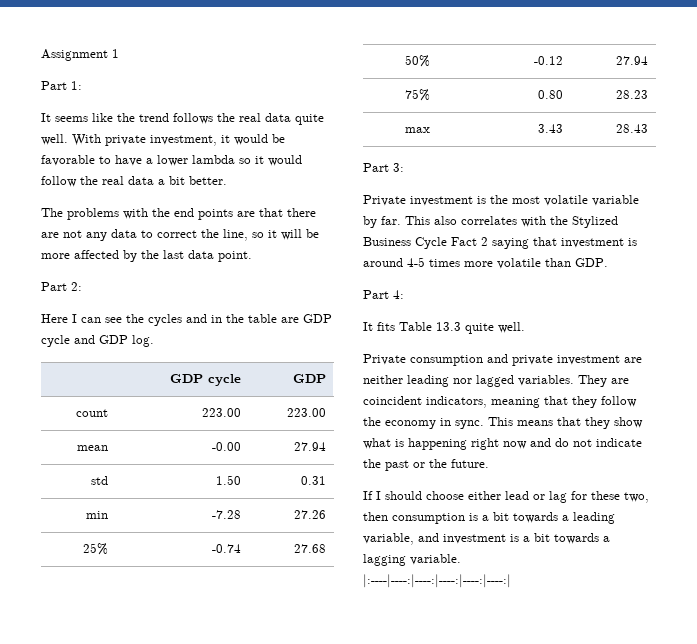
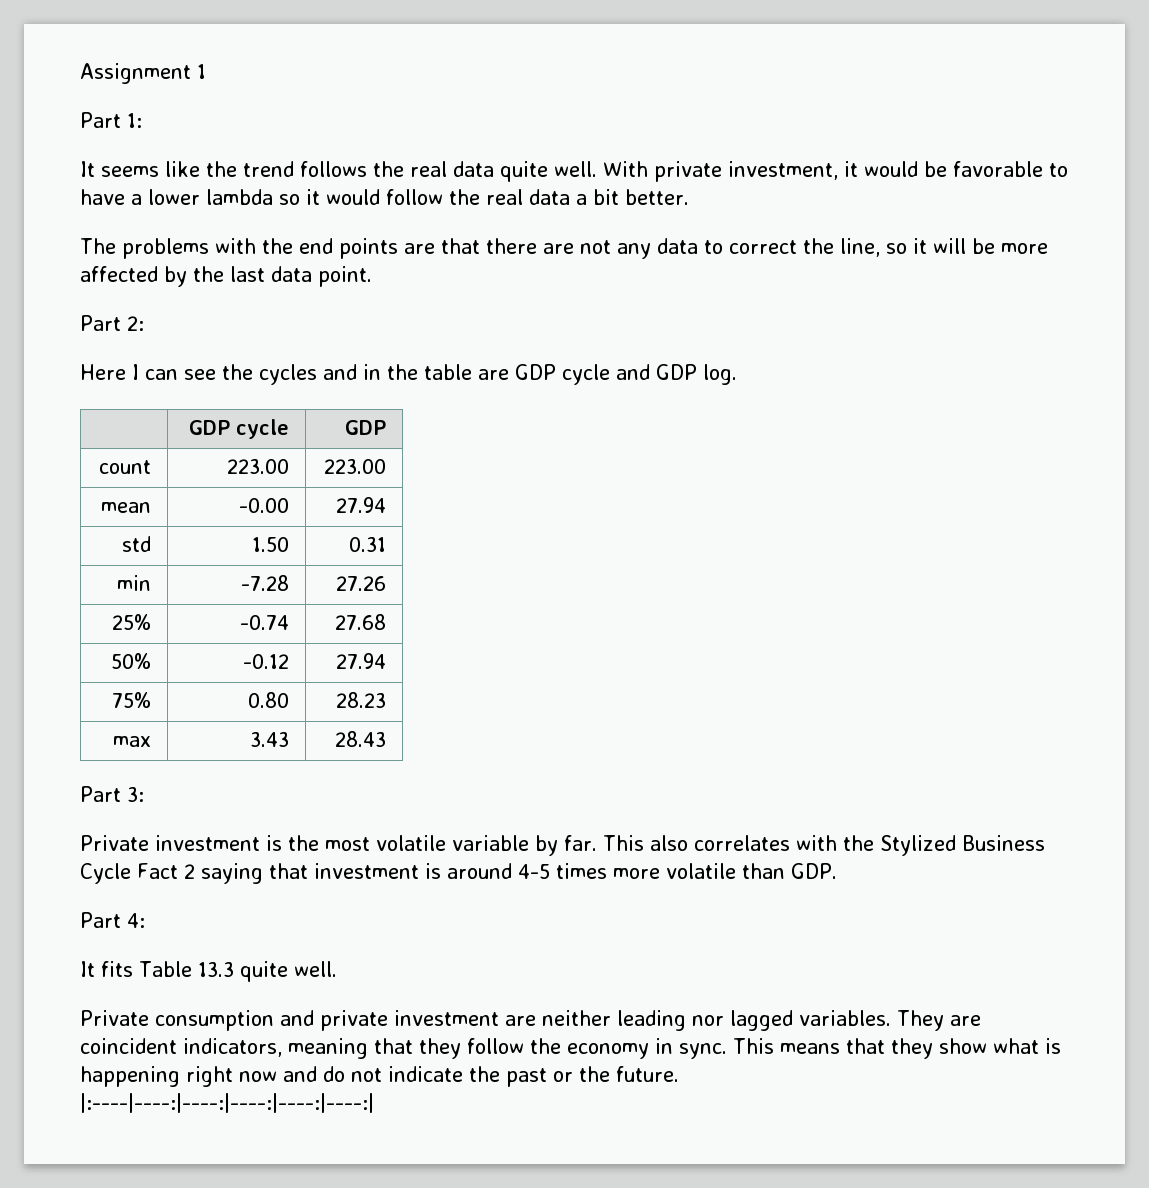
- If I should choose either lead or lag for these two, then consumption is a bit towards a leading variable, and investment is a bit towards a lagging variable.

